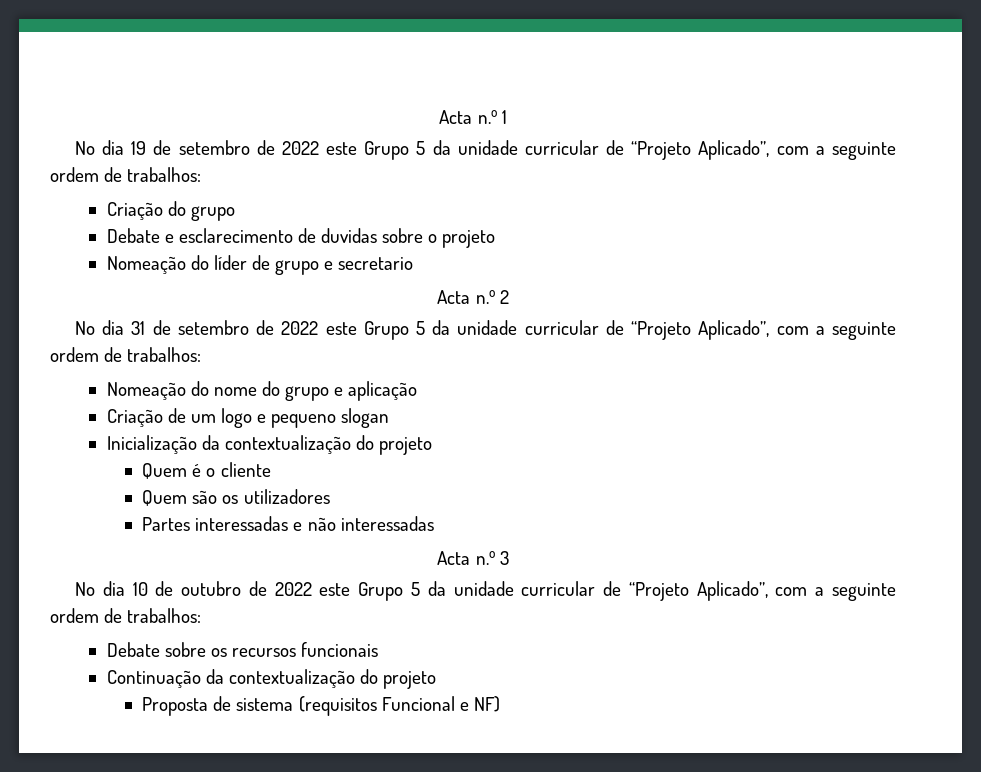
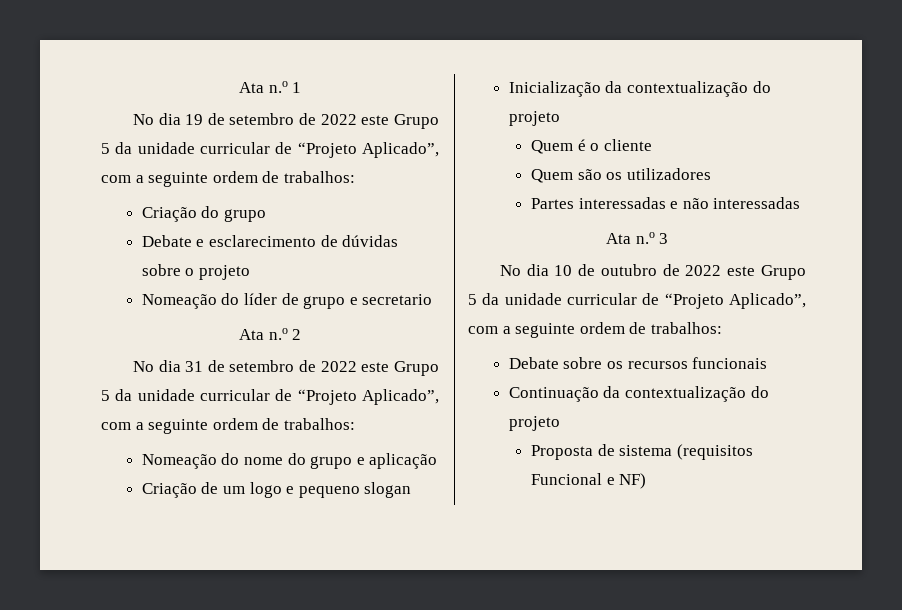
- Acta n.o 1
+ Ata n.o 1
- Debate e esclarecimento de duvidas sobre o projeto
+ Debate e esclarecimento de dúvidas sobre o projeto
- Acta n.o 2
+ Ata n.o 2
- Acta n.o 3
+ Ata n.o 3

